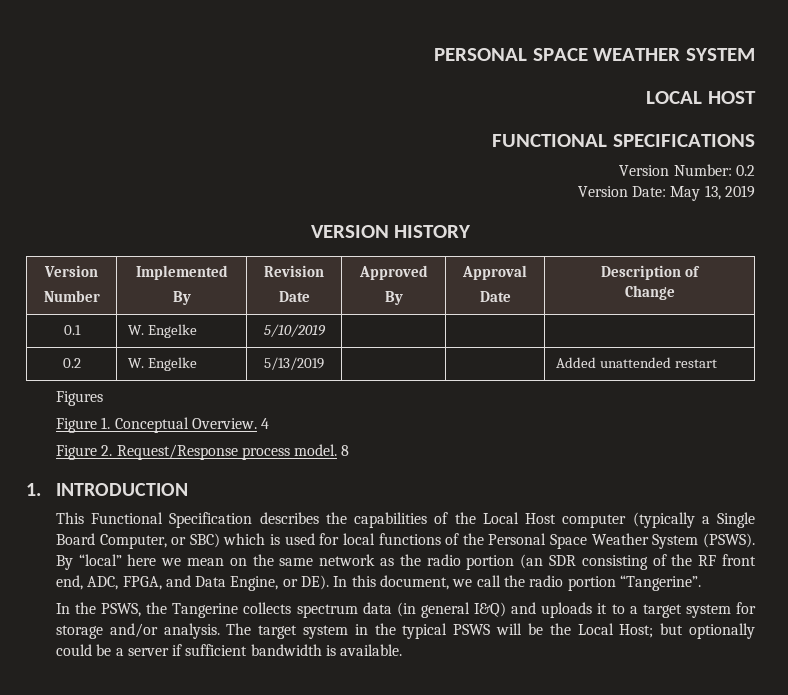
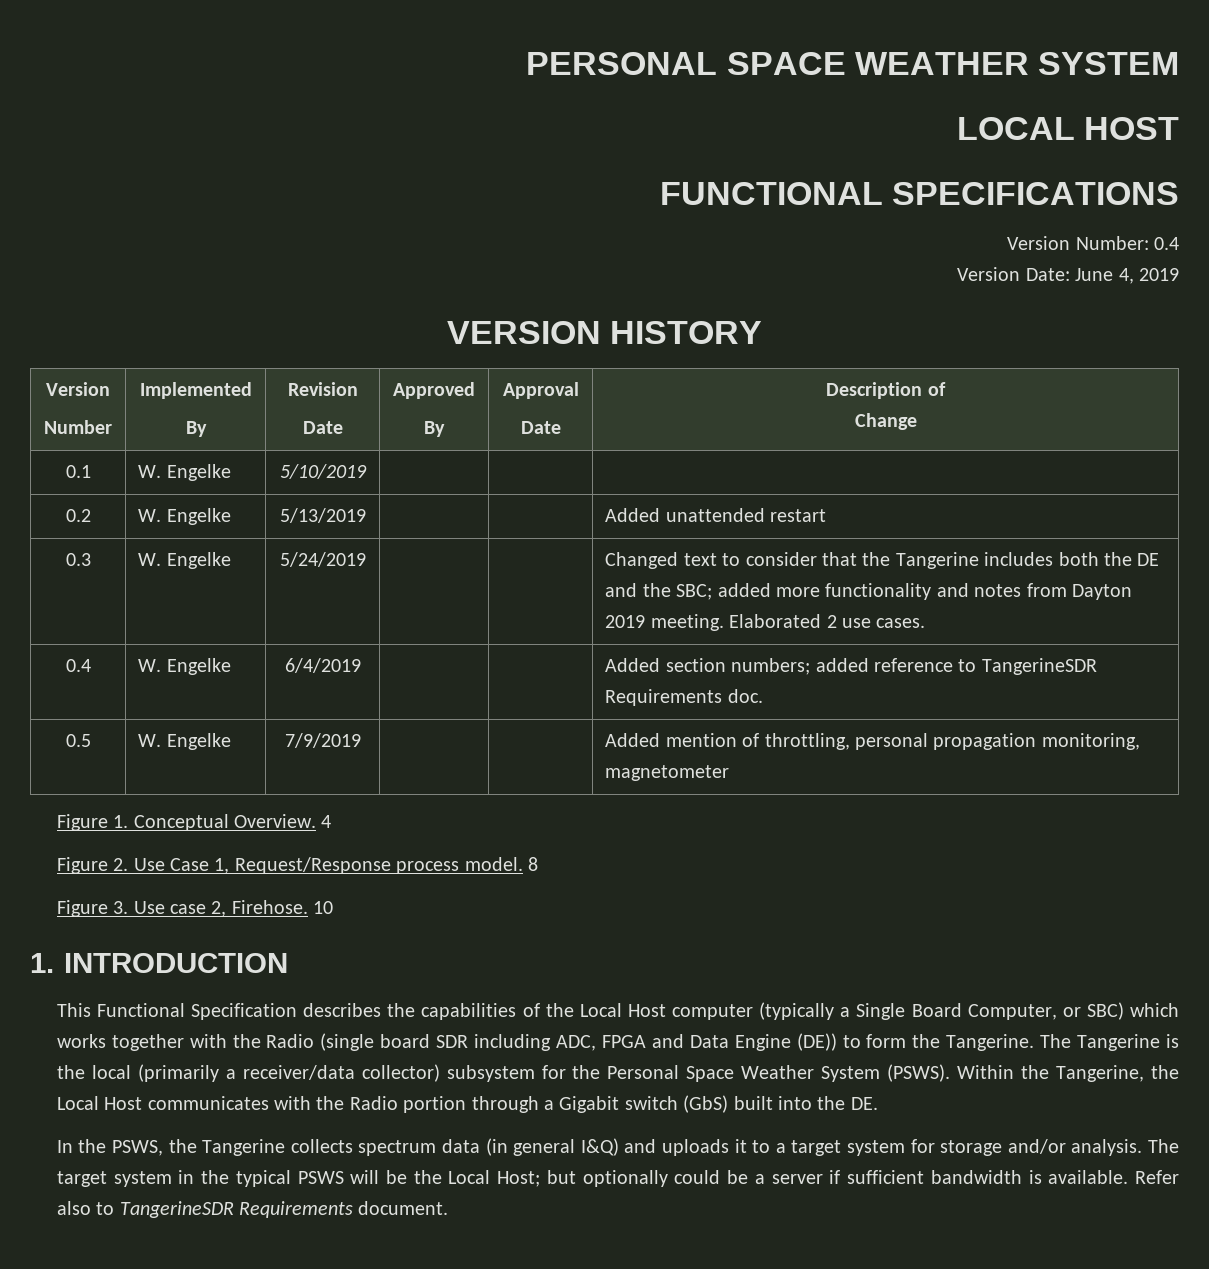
- Version Number: 0.2
+ Version Number: 0.4
- Version Date: May 13, 2019
+ Version Date: June 4, 2019
- Figures
+ 0.3 | W. Engelke | 5/24/2019 | | | Changed text to consider that the Tangerine includes both the DE and the SBC; added more functionality and notes from Dayton 2019 meeting. Elaborated 2 use cases.
+ 0.4 | W. Engelke | 6/4/2019 | | | Added section numbers; added reference to TangerineSDR Requirements doc.
+ 0.5 | W. Engelke | 7/9/2019 | | | Added mention of throttling, personal propagation monitoring, magnetometer
- Figure 2. Request/Response process model.
+ Figure 2. Use Case 1, Request/Response process model.
+ Figure 3. Use case 2, Firehose. 10
- This Functional Specification describes the capabilities of the Local Host computer (typically a Single Board Computer, or SBC) which is used for local functions of the Personal Space Weather System (PSWS).
+ This Functional Specification describes the capabilities of the Local Host computer (typically a Single Board Computer, or SBC) which works together with the Radio (single board SDR including ADC, FPGA and Data Engine (DE)) to form the Tangerine. The Tangerine is the local (primarily a receiver/data collector) subsystem for the Personal Space Weather System (PSWS).
- By “local” here we mean on the same network as the radio portion (an SDR consisting of the RF front end, ADC, FPGA, and Data Engine, or DE). In this document, we call the radio portion “Tangerine”.
+ Within the Tangerine, the Local Host communicates with the Radio portion through a Gigabit switch (GbS) built into the DE.
+ Refer also to TangerineSDR Requirements document.

